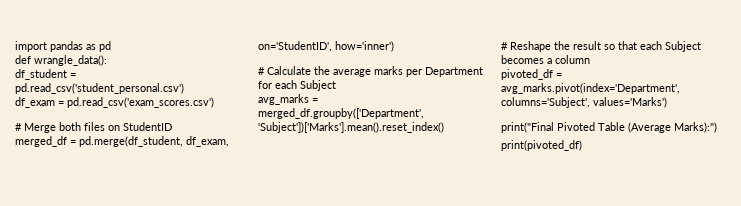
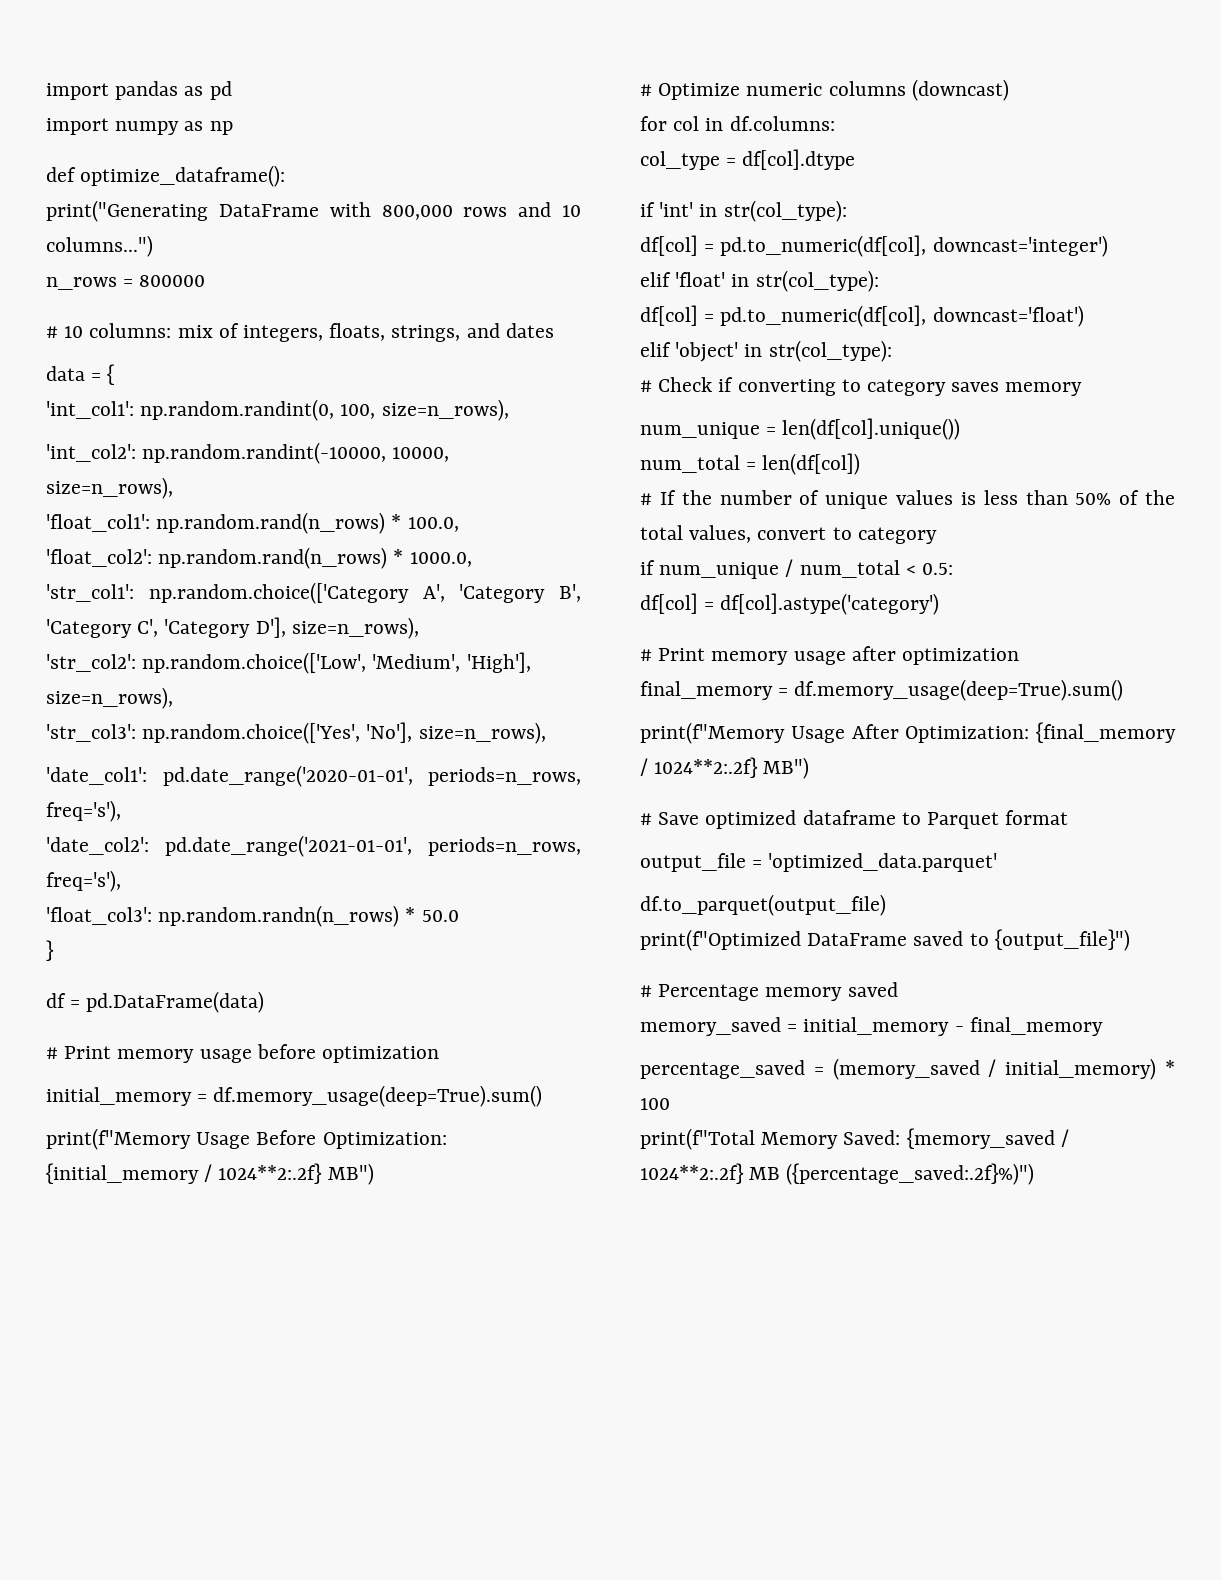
- def wrangle_data():
- df_student = pd.read_csv('student_personal.csv')
- df_exam = pd.read_csv('exam_scores.csv')
- # Merge both files on StudentID
- merged_df = pd.merge(df_student, df_exam, on='StudentID', how='inner')
- # Calculate the average marks per Department for each Subject
- avg_marks = merged_df.groupby(['Department', 'Subject'])['Marks'].mean().reset_index()
- # Reshape the result so that each Subject becomes a column
- pivoted_df = avg_marks.pivot(index='Department', columns='Subject', values='Marks')
- print("Final Pivoted Table (Average Marks):")
- print(pivoted_df)
+ import numpy as np
+ def optimize_dataframe():
+ print("Generating DataFrame with 800,000 rows and 10 columns...")
+ n_rows = 800000
+ # 10 columns: mix of integers, floats, strings, and dates
+ data = {
+ 'int_col1': np.random.randint(0, 100, size=n_rows),
+ 'int_col2': np.random.randint(-10000, 10000, size=n_rows),
+ 'float_col1': np.random.rand(n_rows) * 100.0,
+ 'float_col2': np.random.rand(n_rows) * 1000.0,
+ 'str_col1': np.random.choice(['Category A', 'Category B', 'Category C', 'Category D'], size=n_rows),
+ 'str_col2': np.random.choice(['Low', 'Medium', 'High'], size=n_rows),
+ 'str_col3': np.random.choice(['Yes', 'No'], size=n_rows),
+ 'date_col1': pd.date_range('2020-01-01', periods=n_rows, freq='s'),
+ 'date_col2': pd.date_range('2021-01-01', periods=n_rows, freq='s'),
+ 'float_col3': np.random.randn(n_rows) * 50.0
+ }
+ df = pd.DataFrame(data)
+ # Print memory usage before optimization
+ initial_memory = df.memory_usage(deep=True).sum()
+ print(f"Memory Usage Before Optimization: {initial_memory / 1024**2:.2f} MB")
+ # Optimize numeric columns (downcast)
+ for col in df.columns:
+ col_type = df[col].dtype
+ if 'int' in str(col_type):
+ df[col] = pd.to_numeric(df[col], downcast='integer')
+ elif 'float' in str(col_type):
+ df[col] = pd.to_numeric(df[col], downcast='float')
+ elif 'object' in str(col_type):
+ # Check if converting to category saves memory
+ num_unique = len(df[col].unique())
+ num_total = len(df[col])
+ # If the number of unique values is less than 50% of the total values, convert to category
+ if num_unique / num_total < 0.5:
+ df[col] = df[col].astype('category')
+ # Print memory usage after optimization
+ final_memory = df.memory_usage(deep=True).sum()
+ print(f"Memory Usage After Optimization: {final_memory / 1024**2:.2f} MB")
+ # Save optimized dataframe to Parquet format
+ output_file = 'optimized_data.parquet'
+ df.to_parquet(output_file)
+ print(f"Optimized DataFrame saved to {output_file}")
+ # Percentage memory saved
+ memory_saved = initial_memory - final_memory
+ percentage_saved = (memory_saved / initial_memory) * 100
+ print(f"Total Memory Saved: {memory_saved / 1024**2:.2f} MB ({percentage_saved:.2f}%)")

